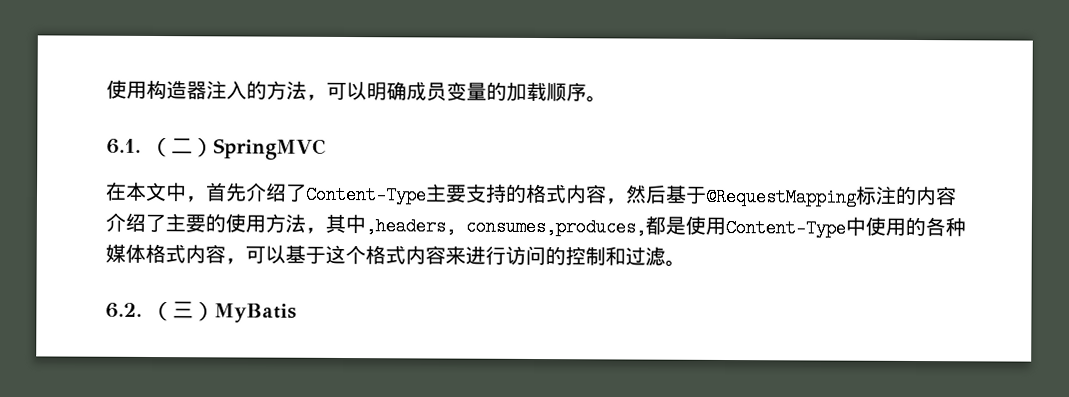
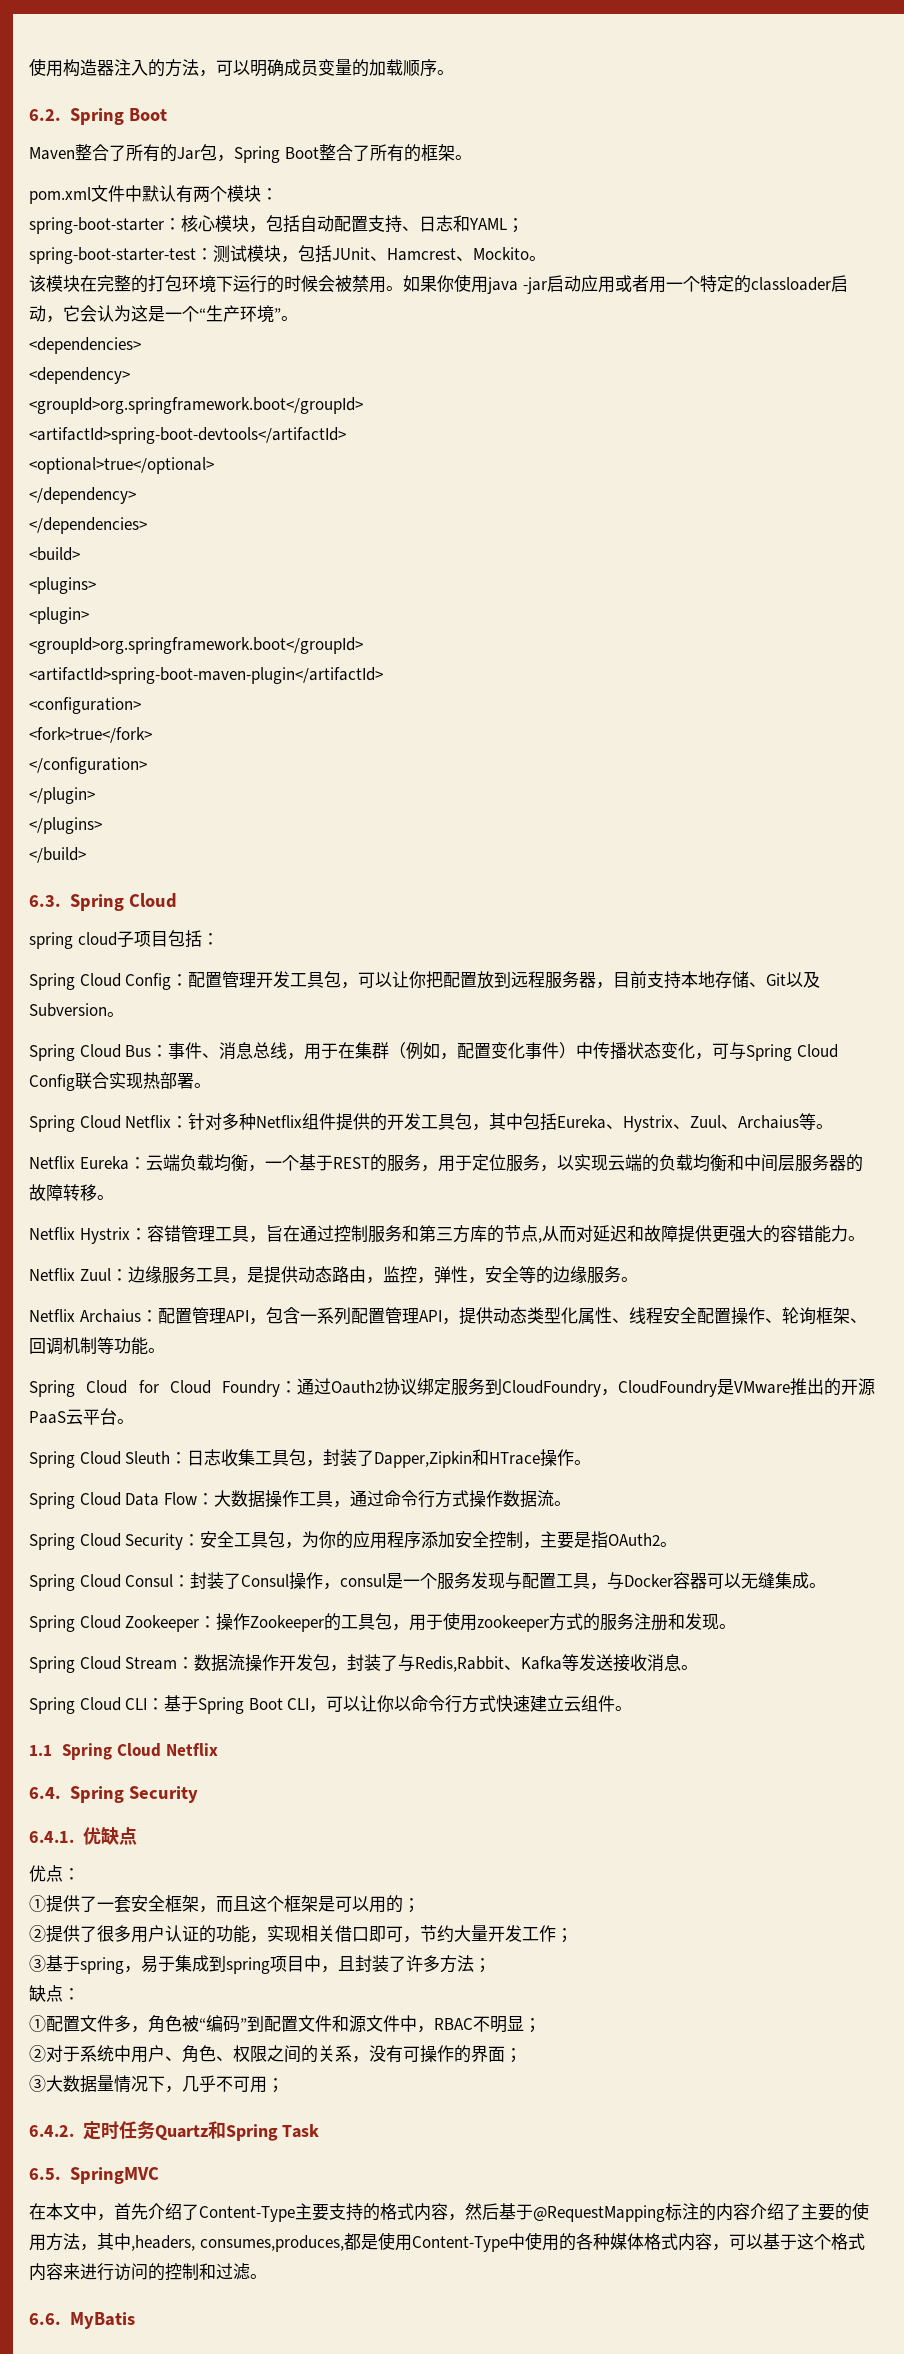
- 6.1.（二）SpringMVC
+ 6.2. Spring Boot
+ Maven整合了所有的Jar包，Spring Boot整合了所有的框架。
+ pom.xml文件中默认有两个模块：
+ spring-boot-starter：核心模块，包括自动配置支持、日志和YAML；
+ spring-boot-starter-test：测试模块，包括JUnit、Hamcrest、Mockito。
+ 该模块在完整的打包环境下运行的时候会被禁用。如果你使用java -jar启动应用或者用一个特定的classloader启动，它会认为这是一个“生产环境”。
+ <dependencies>
+ <dependency>
+ <groupId>org.springframework.boot</groupId>
+ <artifactId>spring-boot-devtools</artifactId>
+ <optional>true</optional>
+ </dependency>
+ </dependencies>
+ <build>
+ <plugins>
+ <plugin>
+ <groupId>org.springframework.boot</groupId>
+ <artifactId>spring-boot-maven-plugin</artifactId>
+ <configuration>
+ <fork>true</fork>
+ </configuration>
+ </plugin>
+ </plugins>
+ </build>
+ 6.3. Spring Cloud
+ spring cloud子项目包括：
+ Spring Cloud Config：配置管理开发工具包，可以让你把配置放到远程服务器，目前支持本地存储、Git以及Subversion。
+ Spring Cloud Bus：事件、消息总线，用于在集群（例如，配置变化事件）中传播状态变化，可与Spring Cloud Config联合实现热部署。
+ Spring Cloud Netflix：针对多种Netflix组件提供的开发工具包，其中包括Eureka、Hystrix、Zuul、Archaius等。
+ Netflix Eureka：云端负载均衡，一个基于REST的服务，用于定位服务，以实现云端的负载均衡和中间层服务器的故障转移。
+ Netflix Hystrix：容错管理工具，旨在通过控制服务和第三方库的节点,从而对延迟和故障提供更强大的容错能力。
+ Netflix Zuul：边缘服务工具，是提供动态路由，监控，弹性，安全等的边缘服务。
+ Netflix Archaius：配置管理API，包含一系列配置管理API，提供动态类型化属性、线程安全配置操作、轮询框架、回调机制等功能。
+ Spring Cloud for Cloud Foundry：通过Oauth2协议绑定服务到CloudFoundry，CloudFoundry是VMware推出的开源PaaS云平台。
+ Spring Cloud Sleuth：日志收集工具包，封装了Dapper,Zipkin和HTrace操作。
+ Spring Cloud Data Flow：大数据操作工具，通过命令行方式操作数据流。
+ Spring Cloud Security：安全工具包，为你的应用程序添加安全控制，主要是指OAuth2。
+ Spring Cloud Consul：封装了Consul操作，consul是一个服务发现与配置工具，与Docker容器可以无缝集成。
+ Spring Cloud Zookeeper：操作Zookeeper的工具包，用于使用zookeeper方式的服务注册和发现。
+ Spring Cloud Stream：数据流操作开发包，封装了与Redis,Rabbit、Kafka等发送接收消息。
+ Spring Cloud CLI：基于Spring Boot CLI，可以让你以命令行方式快速建立云组件。
+ 1.1 Spring Cloud Netflix
+ 6.4. Spring Security
+ 6.4.1.优缺点
+ 优点：
+ ①提供了一套安全框架，而且这个框架是可以用的；
+ ②提供了很多用户认证的功能，实现相关借口即可，节约大量开发工作；
+ ③基于spring，易于集成到spring项目中，且封装了许多方法；
+ 缺点：
+ ①配置文件多，角色被“编码”到配置文件和源文件中，RBAC不明显；
+ ②对于系统中用户、角色、权限之间的关系，没有可操作的界面；
+ ③大数据量情况下，几乎不可用；
+ 6.4.2.定时任务Quartz和Spring Task
+ 6.5. SpringMVC
- 6.2.（三）MyBatis
+ 6.6. MyBatis

